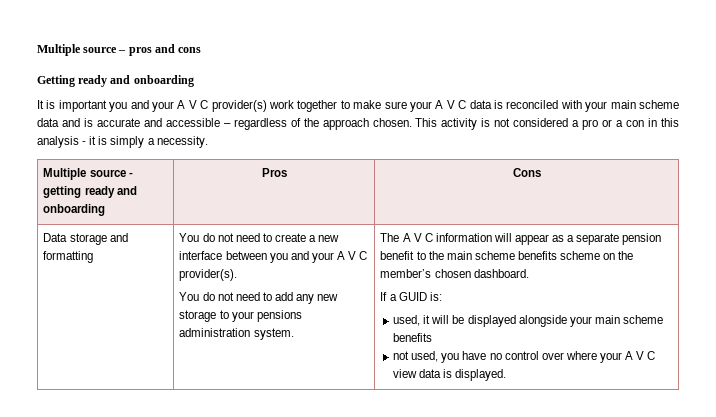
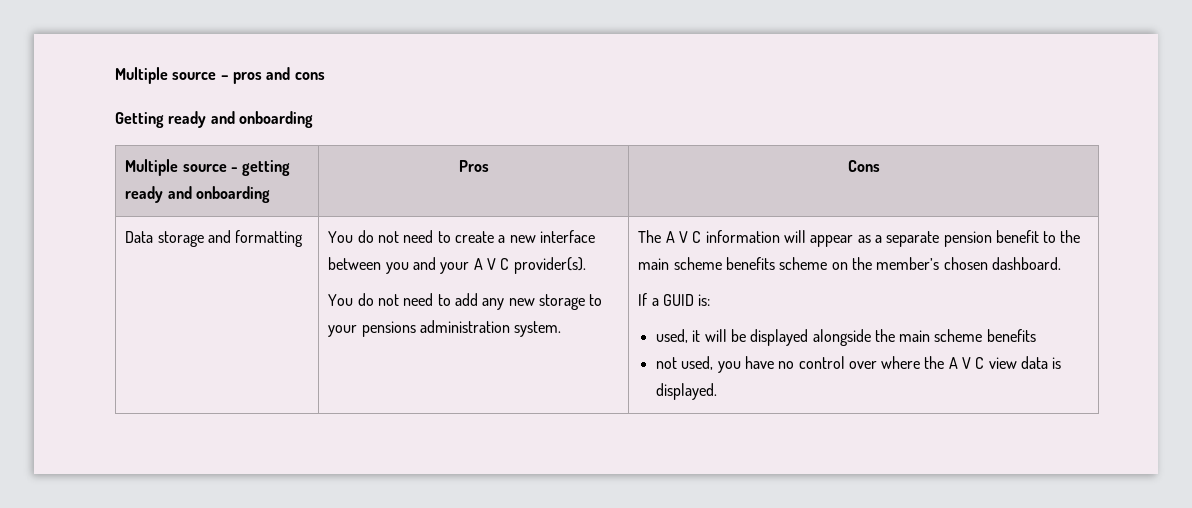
- It is important you and your A V C provider(s) work together to make sure your A V C data is reconciled with your main scheme data and is accurate and accessible – regardless of the approach chosen. This activity is not considered a pro or a con in this analysis - it is simply a necessity.
- used, it will be displayed alongside your main scheme benefits
+ used, it will be displayed alongside the main scheme benefits
- not used, you have no control over where your A V C view data is displayed.
+ not used, you have no control over where the A V C view data is displayed.

